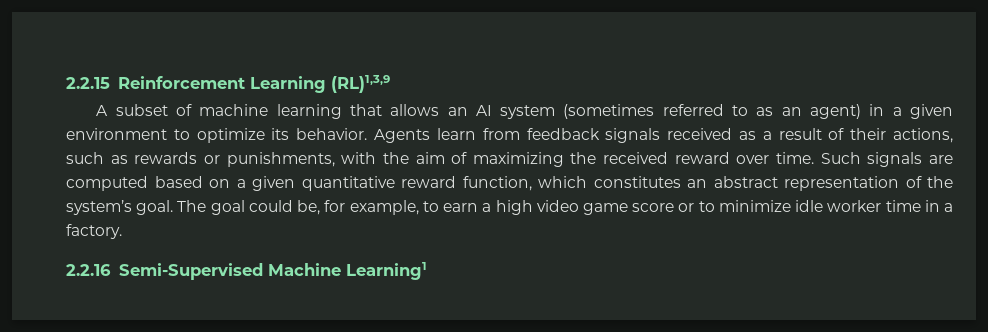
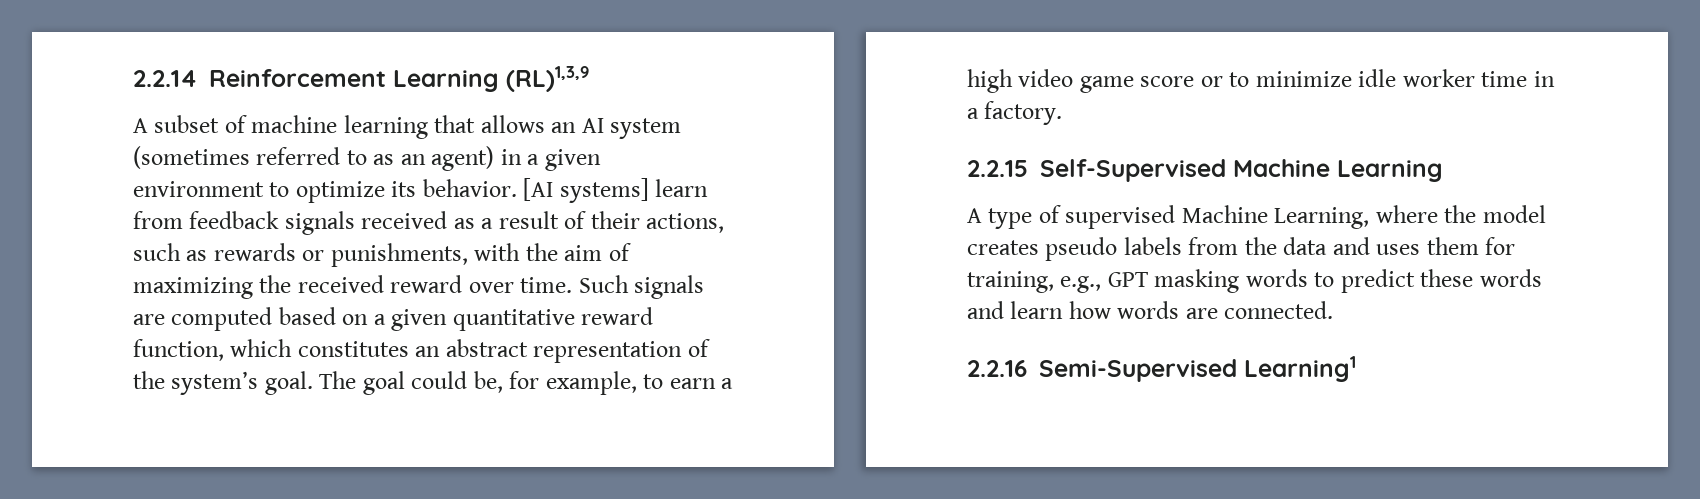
- 2.2.15 Reinforcement Learning (RL)1,3,9
+ 2.2.14 Reinforcement Learning (RL)1,3,9
- Agents learn from feedback signals received as a result of their actions, such as rewards or punishments, with the aim of maximizing the received reward over time.
+ [AI systems] learn from feedback signals received as a result of their actions, such as rewards or punishments, with the aim of maximizing the received reward over time.
- 2.2.16 Semi-Supervised Machine Learning1
+ 2.2.15 Self-Supervised Machine Learning
+ A type of supervised Machine Learning, where the model creates pseudo labels from the data and uses them for training, e.g., GPT masking words to predict these words and learn how words are connected.
+ 2.2.16 Semi-Supervised Learning1

